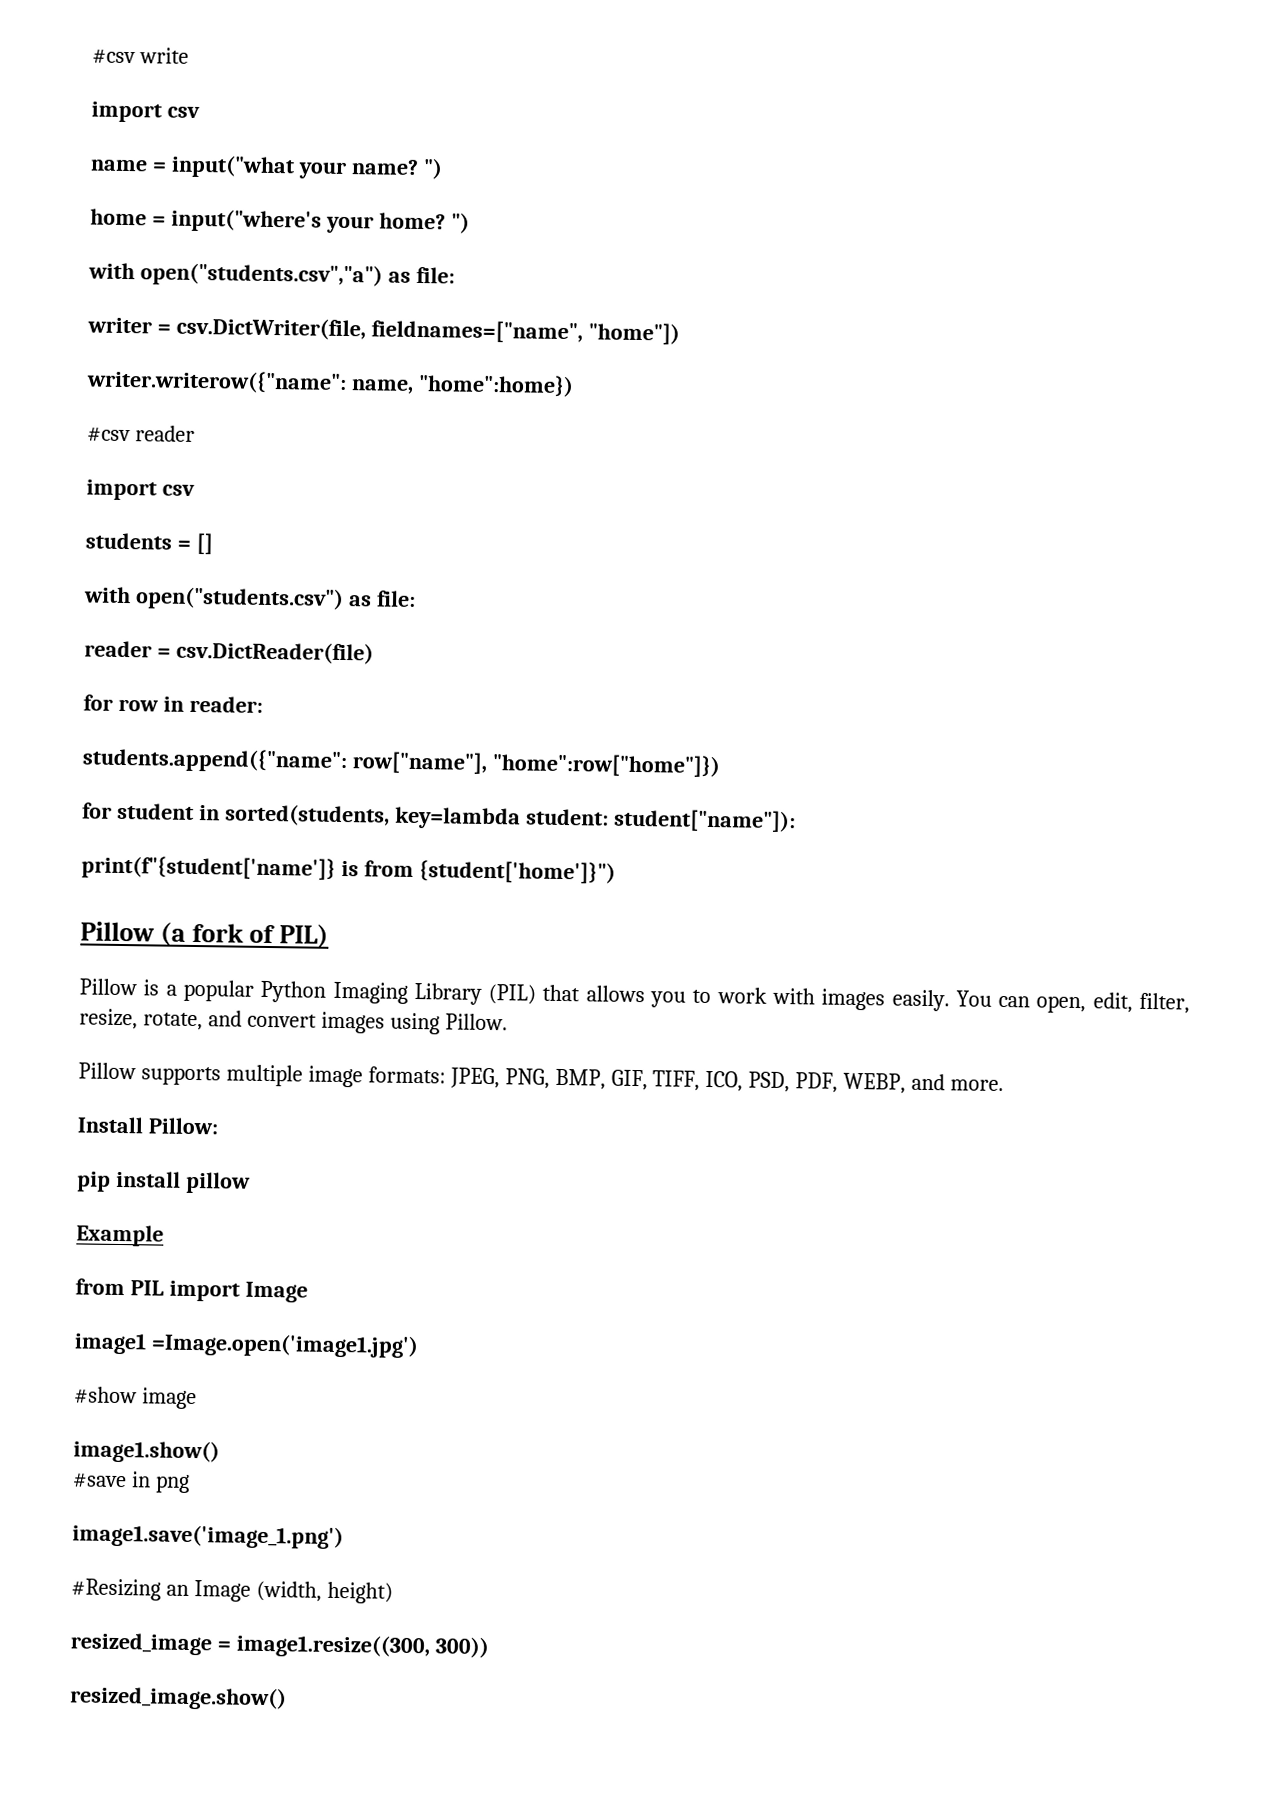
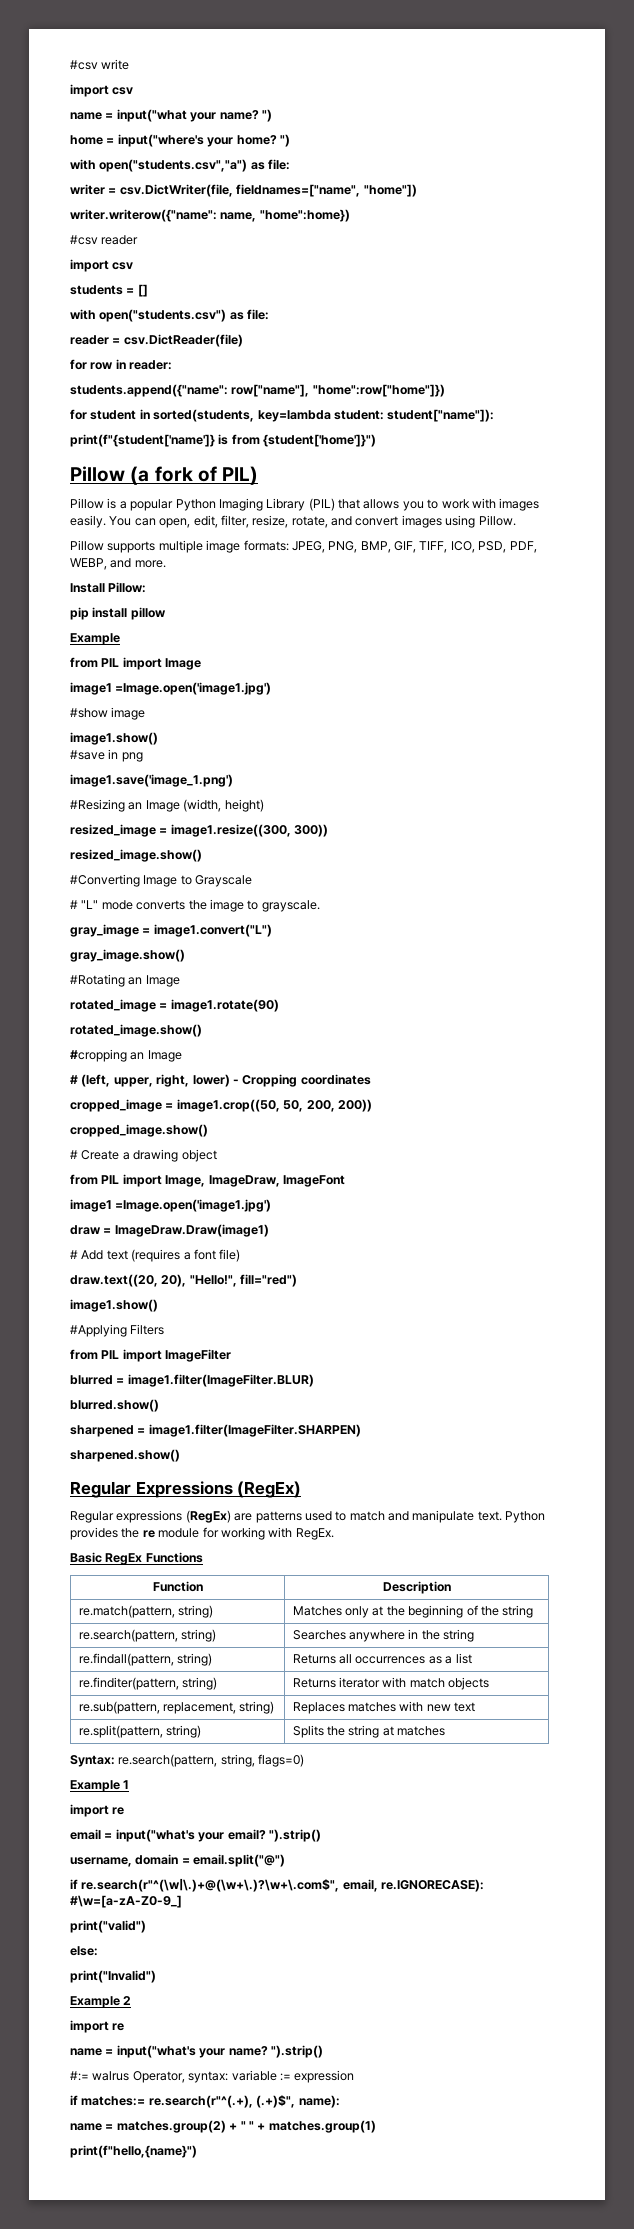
+ #Converting Image to Grayscale
+ # "L" mode converts the image to grayscale.
+ gray_image = image1.convert("L")
+ gray_image.show()
+ #Rotating an Image
+ rotated_image = image1.rotate(90)
+ rotated_image.show()
+ #cropping an Image
+ # (left, upper, right, lower) - Cropping coordinates
+ cropped_image = image1.crop((50, 50, 200, 200))
+ cropped_image.show()
+ # Create a drawing object
+ from PIL import Image, ImageDraw, ImageFont
+ image1 =Image.open('image1.jpg')
+ draw = ImageDraw.Draw(image1)
+ # Add text (requires a font file)
+ draw.text((20, 20), "Hello!", fill="red")
+ image1.show()
+ #Applying Filters
+ from PIL import ImageFilter
+ blurred = image1.filter(ImageFilter.BLUR)
+ blurred.show()
+ sharpened = image1.filter(ImageFilter.SHARPEN)
+ sharpened.show()
+ Regular Expressions (RegEx)
+ Regular expressions (RegEx) are patterns used to match and manipulate text. Python provides the re module for working with RegEx.
+ Basic RegEx Functions
+ Function | Description
+ re.match(pattern, string) | Matches only at the beginning of the string
+ re.search(pattern, string) | Searches anywhere in the string
+ re.findall(pattern, string) | Returns all occurrences as a list
+ re.finditer(pattern, string) | Returns iterator with match objects
+ re.sub(pattern, replacement, string) | Replaces matches with new text
+ re.split(pattern, string) | Splits the string at matches
+ Syntax: re.search(pattern, string, flags=0)
+ Example 1
+ import re
+ email = input("what's your email? ").strip()
+ username, domain = email.split("@")
+ if re.search(r"^(\w|\.)+@(\w+\.)?\w+\.com$", email, re.IGNORECASE): #\w=[a-zA-Z0-9_]
+ print("valid")
+ else:
+ print("Invalid")
+ Example 2
+ import re
+ name = input("what's your name? ").strip()
+ #:= walrus Operator, syntax: variable := expression
+ if matches:= re.search(r"^(.+), (.+)$", name):
+ name = matches.group(2) + " " + matches.group(1)
+ print(f"hello,{name}")

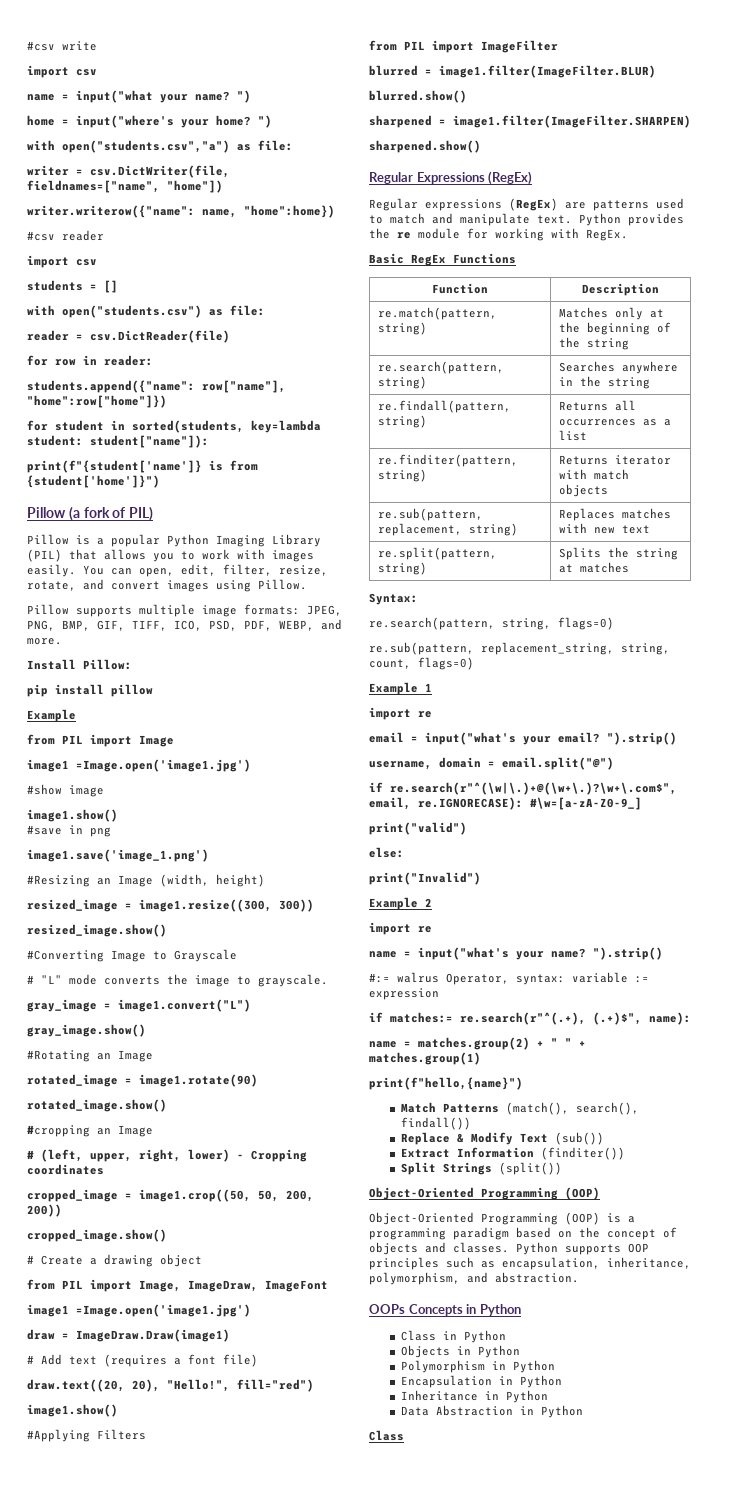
- Syntax: re.search(pattern, string, flags=0)
+ Syntax:
+ re.search(pattern, string, flags=0)
+ re.sub(pattern, replacement_string, string, count, flags=0)
+ Match Patterns (match(), search(), findall())
+ Replace & Modify Text (sub())
+ Extract Information (finditer())
+ Split Strings (split())
+ Object-Oriented Programming (OOP)
+ Object-Oriented Programming (OOP) is a programming paradigm based on the concept of objects and classes. Python supports OOP principles such as encapsulation, inheritance, polymorphism, and abstraction.
+ OOPs Concepts in Python
+ Class in Python
+ Objects in Python
+ Polymorphism in Python
+ Encapsulation in Python
+ Inheritance in Python
+ Data Abstraction in Python
+ Class

